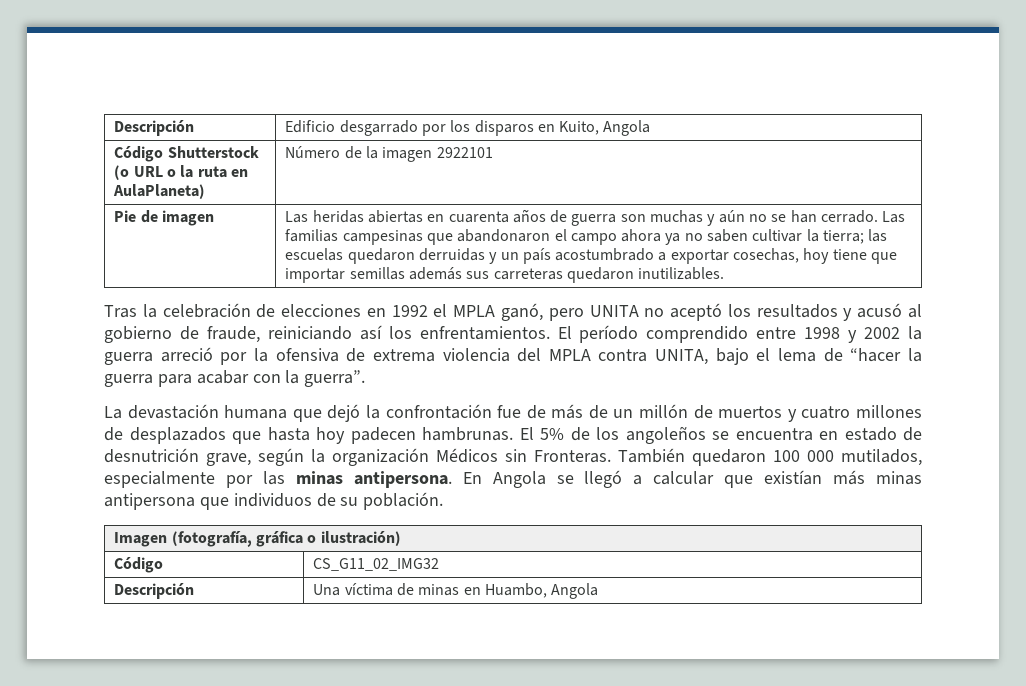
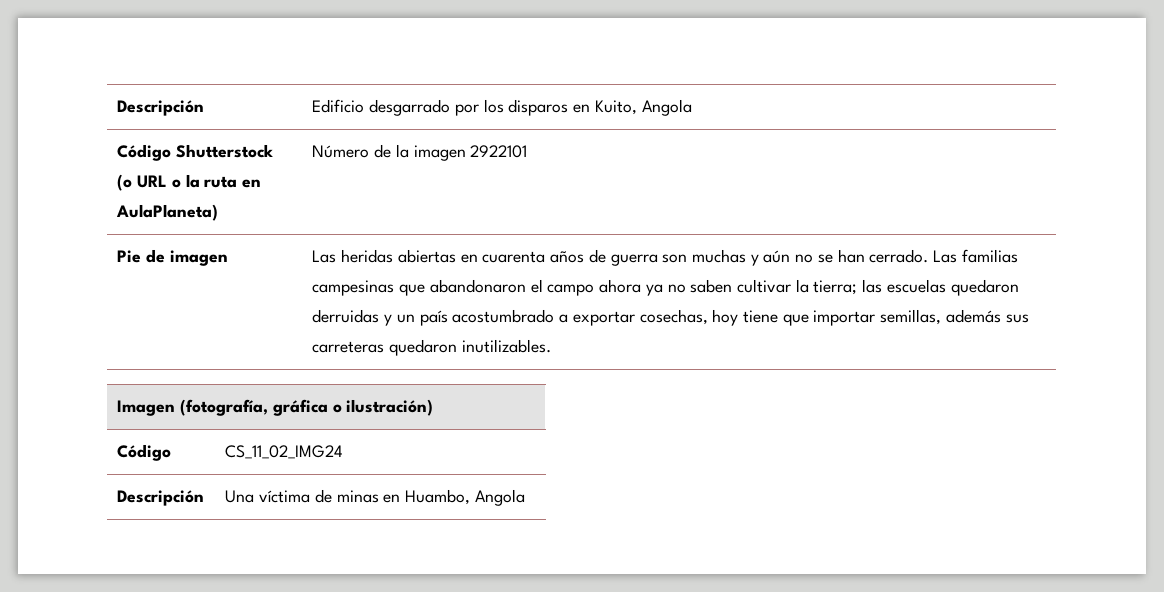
- Las familias campesinas que abandonaron el campo ahora ya no saben cultivar la tierra; las escuelas quedaron derruidas y un país acostumbrado a exportar cosechas, hoy tiene que importar semillas además sus carreteras quedaron inutilizables.
+ Las familias campesinas que abandonaron el campo ahora ya no saben cultivar la tierra; las escuelas quedaron derruidas y un país acostumbrado a exportar cosechas, hoy tiene que importar semillas, además sus carreteras quedaron inutilizables.
- Tras la celebración de elecciones en 1992 el MPLA ganó, pero UNITA no aceptó los resultados y acusó al gobierno de fraude, reiniciando así los enfrentamientos. El período comprendido entre 1998 y 2002 la guerra arreció por la ofensiva de extrema violencia del MPLA contra UNITA, bajo el lema de “hacer la guerra para acabar con la guerra”.
- La devastación humana que dejó la confrontación fue de más de un millón de muertos y cuatro millones de desplazados que hasta hoy padecen hambrunas. El 5% de los angoleños se encuentra en estado de desnutrición grave, según la organización Médicos sin Fronteras. También quedaron 100 000 mutilados, especialmente por las minas antipersona. En Angola se llegó a calcular que existían más minas antipersona que individuos de su población.
- Código | CS_G11_02_IMG32
+ Código | CS_11_02_IMG24

